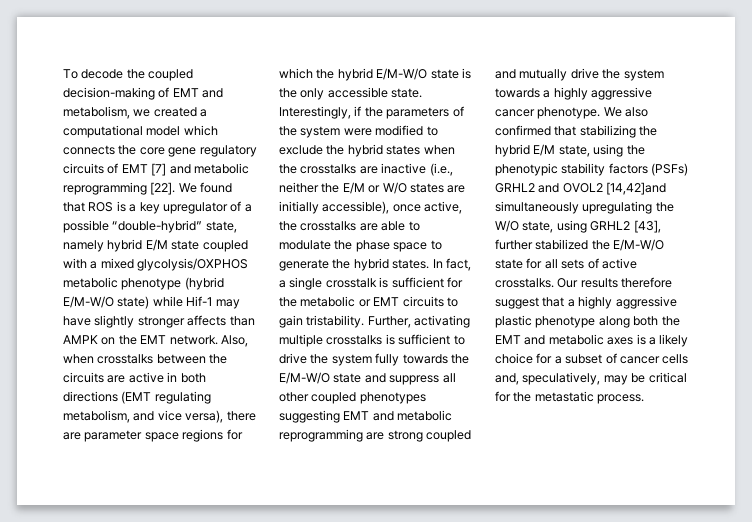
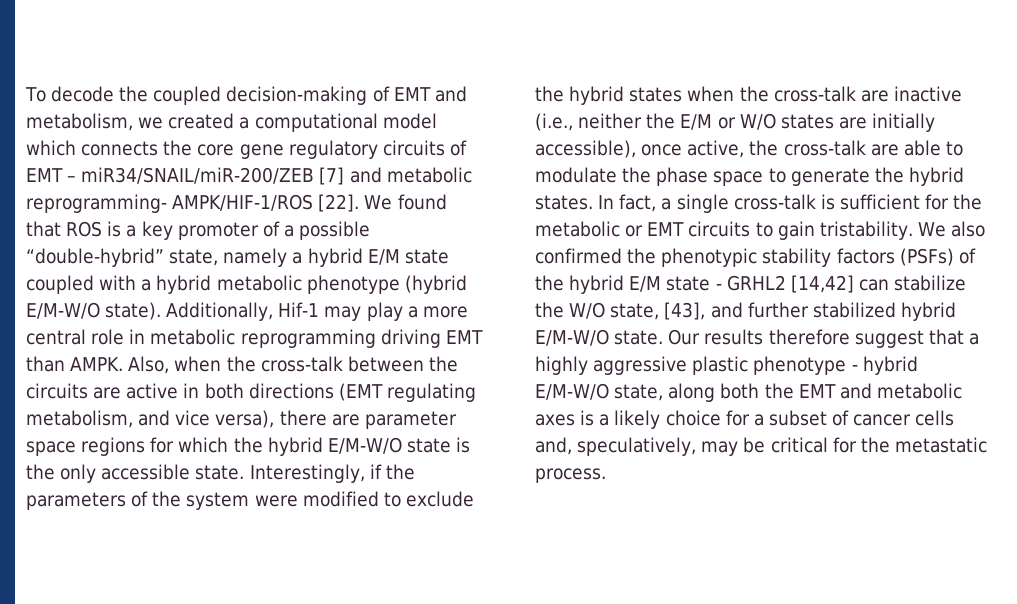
- To decode the coupled decision-making of EMT and metabolism, we created a computational model which connects the core gene regulatory circuits of EMT [7] and metabolic reprogramming [22].
+ To decode the coupled decision-making of EMT and metabolism, we created a computational model which connects the core gene regulatory circuits of EMT – miR34/SNAIL/miR-200/ZEB [7] and metabolic reprogramming- AMPK/HIF-1/ROS [22].
- We found that ROS is a key upregulator of a possible “double-hybrid” state, namely hybrid E/M state coupled with a mixed glycolysis/OXPHOS metabolic phenotype (hybrid E/M-W/O state) while Hif-1 may have slightly stronger affects than AMPK on the EMT network. Also, when crosstalks between the circuits are active in both directions (EMT regulating metabolism, and vice versa), there are parameter space regions for which the hybrid E/M-W/O state is the only accessible state.
+ We found that ROS is a key promoter of a possible “double-hybrid” state, namely a hybrid E/M state coupled with a hybrid metabolic phenotype (hybrid E/M-W/O state). Additionally, Hif-1 may play a more central role in metabolic reprogramming driving EMT than AMPK. Also, when the cross-talk between the circuits are active in both directions (EMT regulating metabolism, and vice versa), there are parameter space regions for which the hybrid E/M-W/O state is the only accessible state.
- Interestingly, if the parameters of the system were modified to exclude the hybrid states when the crosstalks are inactive (i.e., neither the E/M or W/O states are initially accessible), once active, the crosstalks are able to modulate the phase space to generate the hybrid states.
+ Interestingly, if the parameters of the system were modified to exclude the hybrid states when the cross-talk are inactive (i.e., neither the E/M or W/O states are initially accessible), once active, the cross-talk are able to modulate the phase space to generate the hybrid states.
- In fact, a single crosstalk is sufficient for the metabolic or EMT circuits to gain tristability.
+ In fact, a single cross-talk is sufficient for the metabolic or EMT circuits to gain tristability.
- Further, activating multiple crosstalks is sufficient to drive the system fully towards the E/M-W/O state and suppress all other coupled phenotypes suggesting EMT and metabolic reprogramming are strong coupled and mutually drive the system towards a highly aggressive cancer phenotype. We also confirmed that stabilizing the hybrid E/M state, using the phenotypic stability factors (PSFs) GRHL2 and OVOL2 [14,42]and simultaneously upregulating the W/O state, using GRHL2 [43], further stabilized the E/M-W/O state for all sets of active crosstalks.
+ We also confirmed the phenotypic stability factors (PSFs) of the hybrid E/M state - GRHL2 [14,42] can stabilize the W/O state, [43], and further stabilized hybrid E/M-W/O state.
- Our results therefore suggest that a highly aggressive plastic phenotype along both the EMT and metabolic axes is a likely choice for a subset of cancer cells and, speculatively, may be critical for the metastatic process.
+ Our results therefore suggest that a highly aggressive plastic phenotype - hybrid E/M-W/O state, along both the EMT and metabolic axes is a likely choice for a subset of cancer cells and, speculatively, may be critical for the metastatic process.

